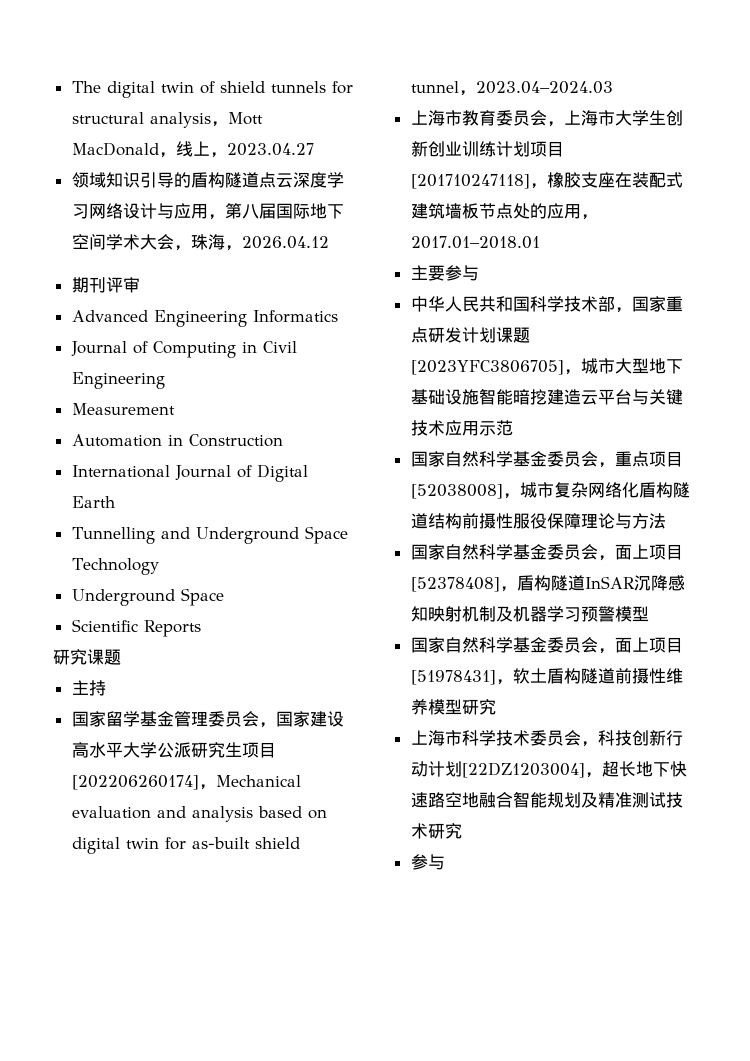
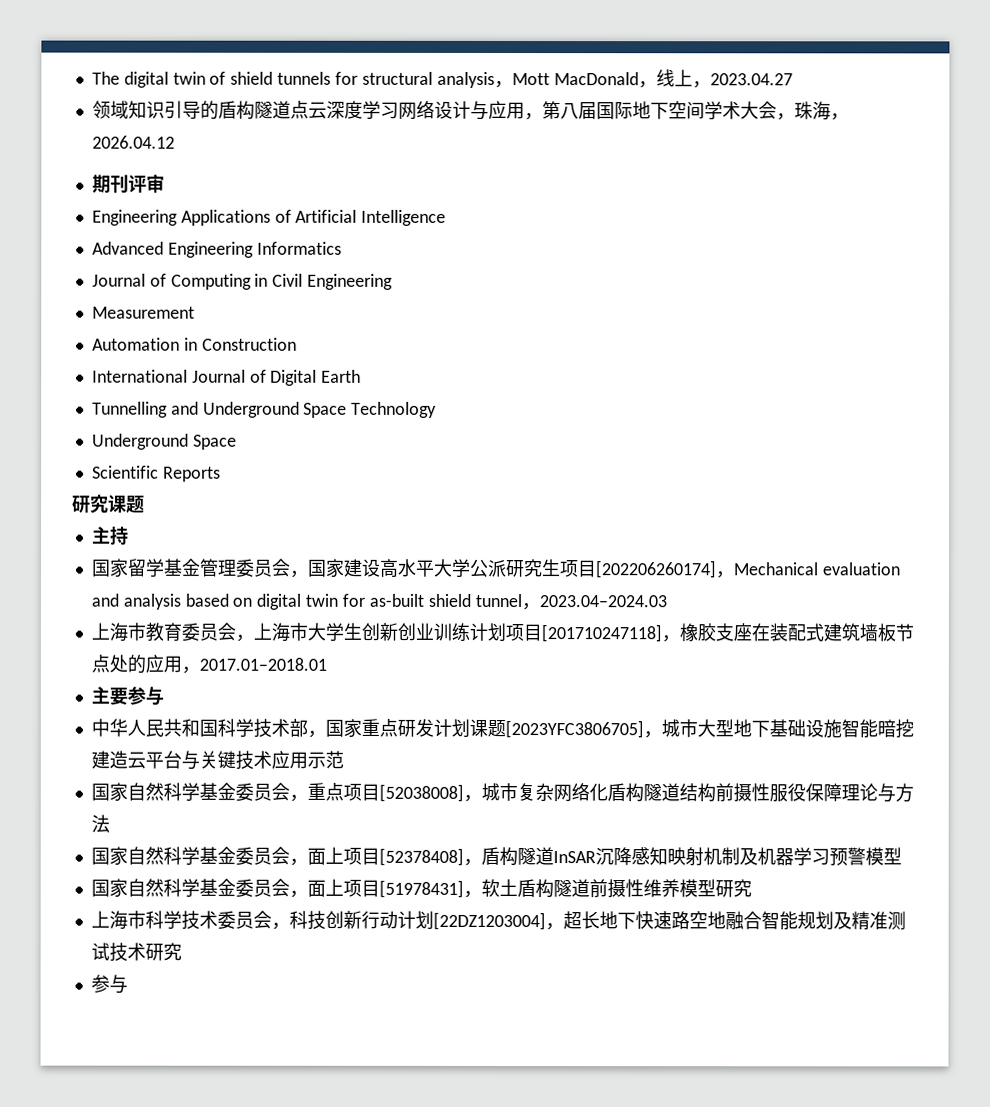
+ Engineering Applications of Artificial Intelligence

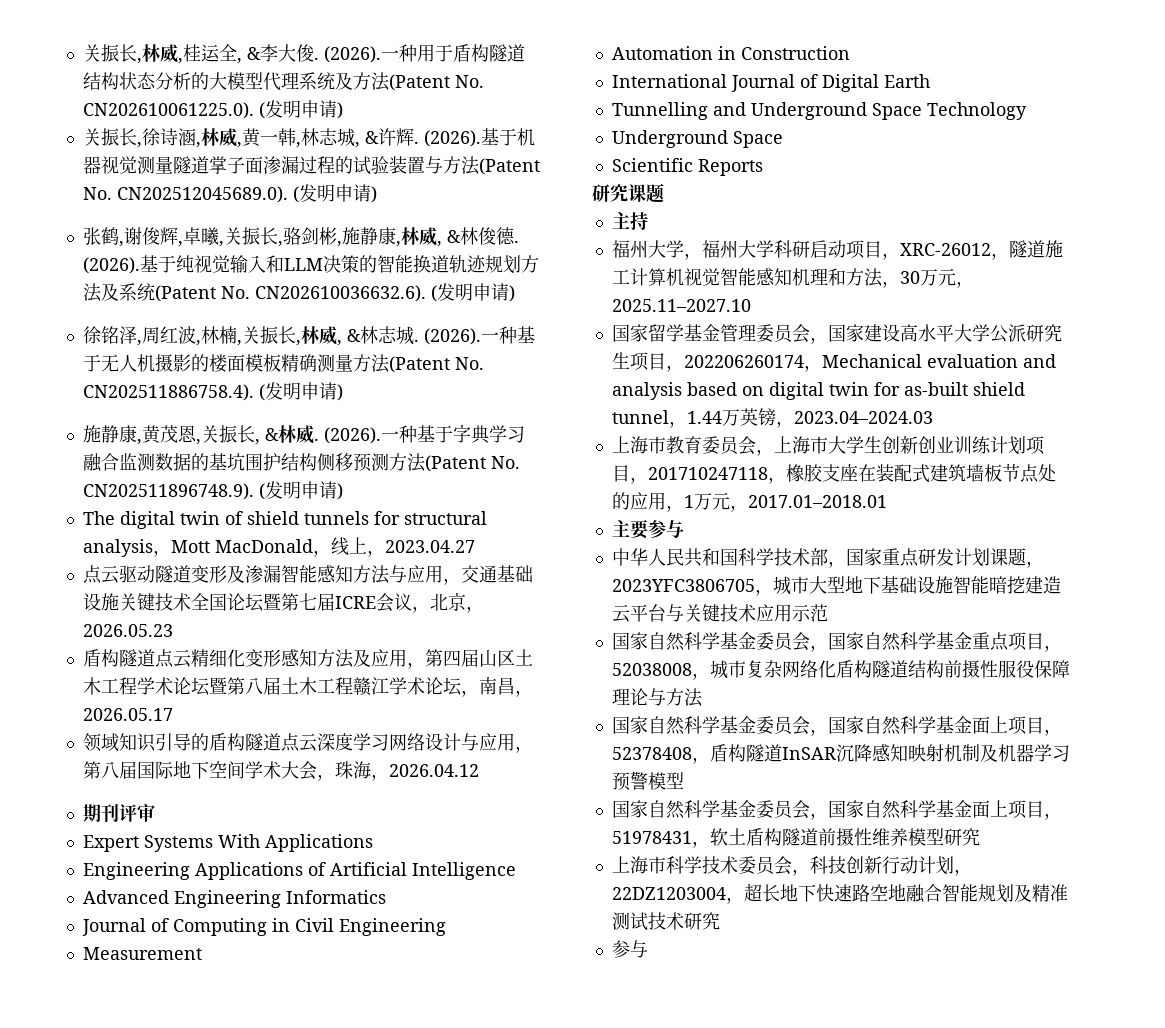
+ 关振长,林威,桂运全, &李大俊. (2026).一种用于盾构隧道结构状态分析的大模型代理系统及方法(Patent No. CN202610061225.0). (发明申请)
+ 关振长,徐诗涵,林威,黄一韩,林志城, &许辉. (2026).基于机器视觉测量隧道掌子面渗漏过程的试验装置与方法(Patent No. CN202512045689.0). (发明申请)
+ 张鹤,谢俊辉,卓曦,关振长,骆剑彬,施静康,林威, &林俊德. (2026).基于纯视觉输入和LLM决策的智能换道轨迹规划方法及系统(Patent No. CN202610036632.6). (发明申请)
+ 徐铭泽,周红波,林楠,关振长,林威, &林志城. (2026).一种基于无人机摄影的楼面模板精确测量方法(Patent No. CN202511886758.4). (发明申请)
+ 施静康,黄茂恩,关振长, &林威. (2026).一种基于字典学习融合监测数据的基坑围护结构侧移预测方法(Patent No. CN202511896748.9). (发明申请)
+ 点云驱动隧道变形及渗漏智能感知方法与应用，交通基础设施关键技术全国论坛暨第七届ICRE会议，北京，2026.05.23
+ 盾构隧道点云精细化变形感知方法及应用，第四届山区土木工程学术论坛暨第八届土木工程赣江学术论坛，南昌，2026.05.17
+ Expert Systems With Applications
+ 福州大学，福州大学科研启动项目，XRC-26012，隧道施工计算机视觉智能感知机理和方法，30万元，2025.11–2027.10
- 国家留学基金管理委员会，国家建设高水平大学公派研究生项目[202206260174]，Mechanical evaluation and analysis based on digital twin for as-built shield tunnel，2023.04–2024.03
+ 国家留学基金管理委员会，国家建设高水平大学公派研究生项目，202206260174，Mechanical evaluation and analysis based on digital twin for as-built shield tunnel，1.44万英镑，2023.04–2024.03
- 上海市教育委员会，上海市大学生创新创业训练计划项目[201710247118]，橡胶支座在装配式建筑墙板节点处的应用，2017.01–2018.01
+ 上海市教育委员会，上海市大学生创新创业训练计划项目，201710247118，橡胶支座在装配式建筑墙板节点处的应用，1万元，2017.01–2018.01
- 中华人民共和国科学技术部，国家重点研发计划课题[2023YFC3806705]，城市大型地下基础设施智能暗挖建造云平台与关键技术应用示范
+ 中华人民共和国科学技术部，国家重点研发计划课题，2023YFC3806705，城市大型地下基础设施智能暗挖建造云平台与关键技术应用示范
- 国家自然科学基金委员会，重点项目[52038008]，城市复杂网络化盾构隧道结构前摄性服役保障理论与方法
+ 国家自然科学基金委员会，国家自然科学基金重点项目，52038008，城市复杂网络化盾构隧道结构前摄性服役保障理论与方法
- 国家自然科学基金委员会，面上项目[52378408]，盾构隧道InSAR沉降感知映射机制及机器学习预警模型
+ 国家自然科学基金委员会，国家自然科学基金面上项目，52378408，盾构隧道InSAR沉降感知映射机制及机器学习预警模型
- 国家自然科学基金委员会，面上项目[51978431]，软土盾构隧道前摄性维养模型研究
+ 国家自然科学基金委员会，国家自然科学基金面上项目，51978431，软土盾构隧道前摄性维养模型研究
- 上海市科学技术委员会，科技创新行动计划[22DZ1203004]，超长地下快速路空地融合智能规划及精准测试技术研究
+ 上海市科学技术委员会，科技创新行动计划，22DZ1203004，超长地下快速路空地融合智能规划及精准测试技术研究

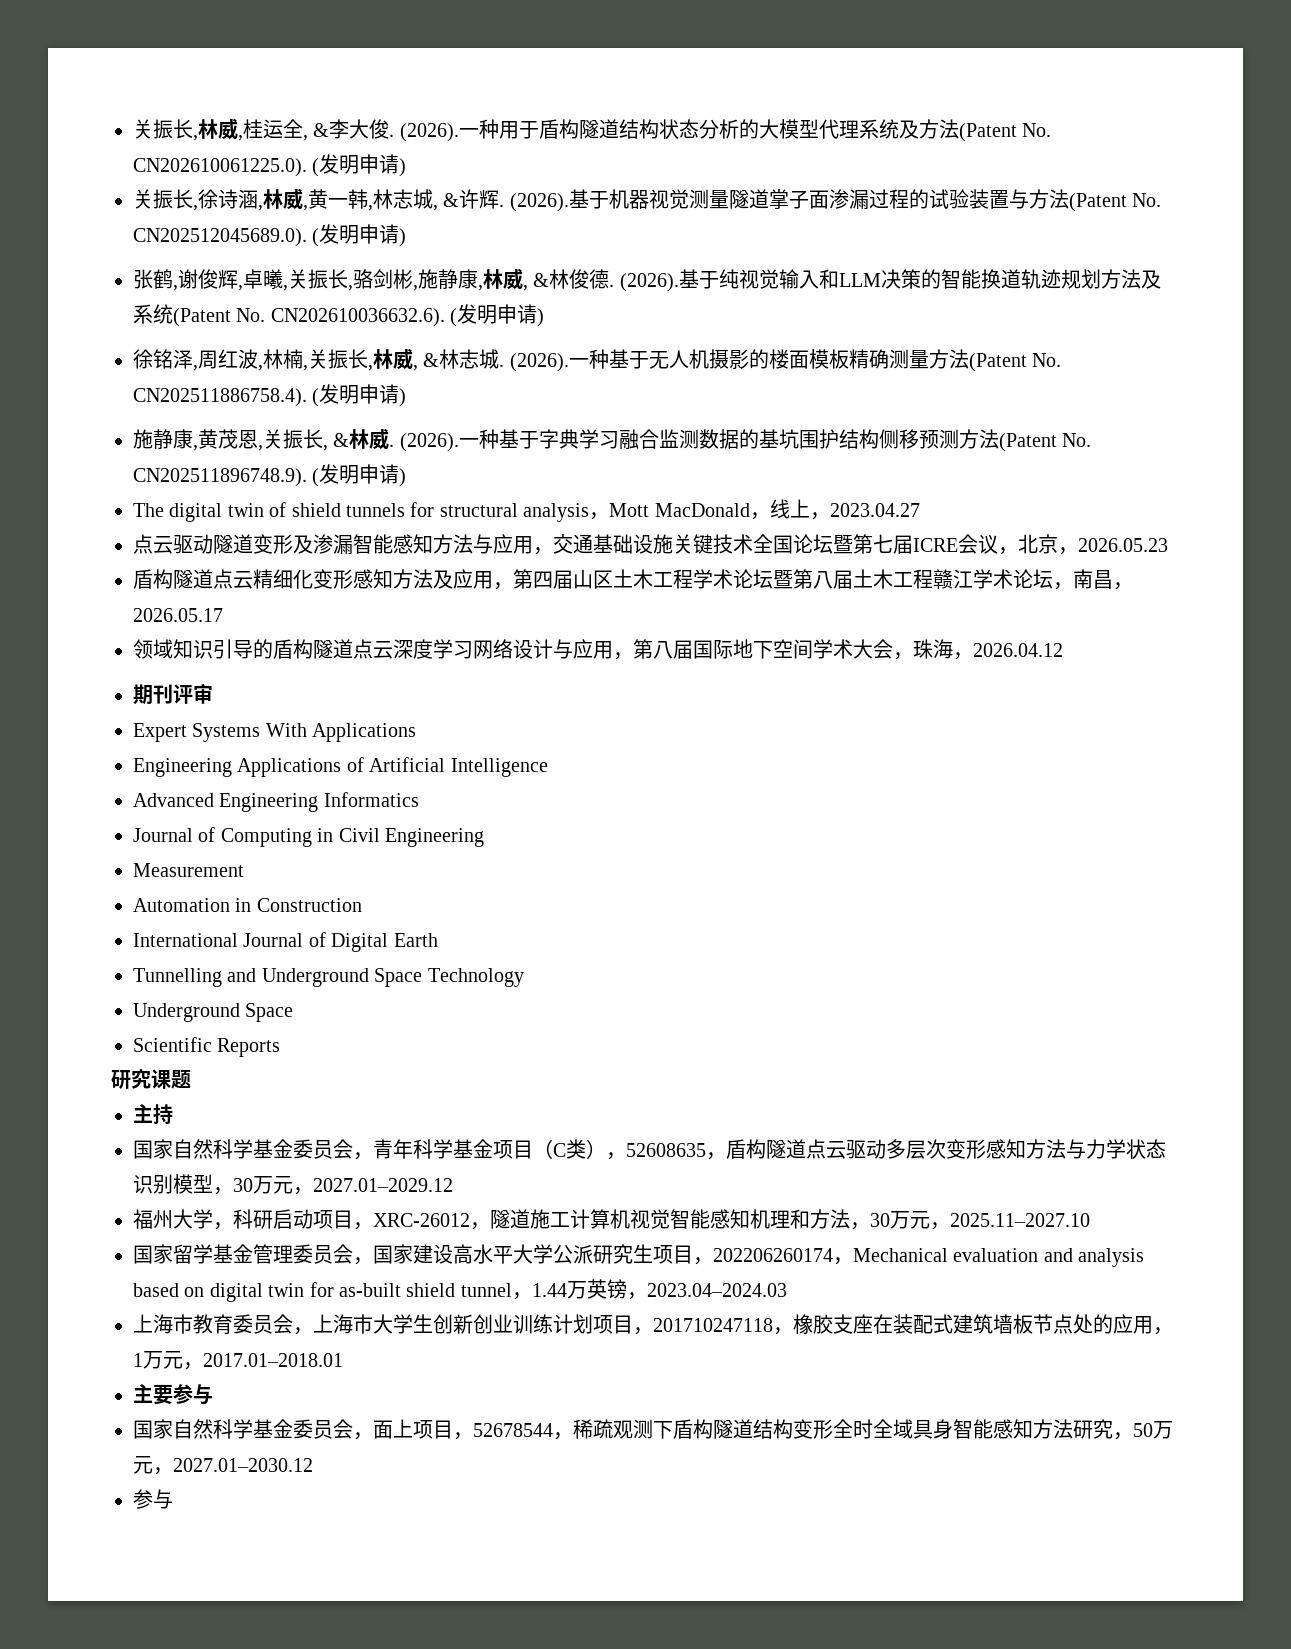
+ 国家自然科学基金委员会，青年科学基金项目（C类），52608635，盾构隧道点云驱动多层次变形感知方法与力学状态识别模型，30万元，2027.01–2029.12
- 福州大学，福州大学科研启动项目，XRC-26012，隧道施工计算机视觉智能感知机理和方法，30万元，2025.11–2027.10
+ 福州大学，科研启动项目，XRC-26012，隧道施工计算机视觉智能感知机理和方法，30万元，2025.11–2027.10
- 中华人民共和国科学技术部，国家重点研发计划课题，2023YFC3806705，城市大型地下基础设施智能暗挖建造云平台与关键技术应用示范
- 国家自然科学基金委员会，国家自然科学基金重点项目，52038008，城市复杂网络化盾构隧道结构前摄性服役保障理论与方法
- 国家自然科学基金委员会，国家自然科学基金面上项目，52378408，盾构隧道InSAR沉降感知映射机制及机器学习预警模型
- 国家自然科学基金委员会，国家自然科学基金面上项目，51978431，软土盾构隧道前摄性维养模型研究
- 上海市科学技术委员会，科技创新行动计划，22DZ1203004，超长地下快速路空地融合智能规划及精准测试技术研究
+ 国家自然科学基金委员会，面上项目，52678544，稀疏观测下盾构隧道结构变形全时全域具身智能感知方法研究，50万元，2027.01–2030.12

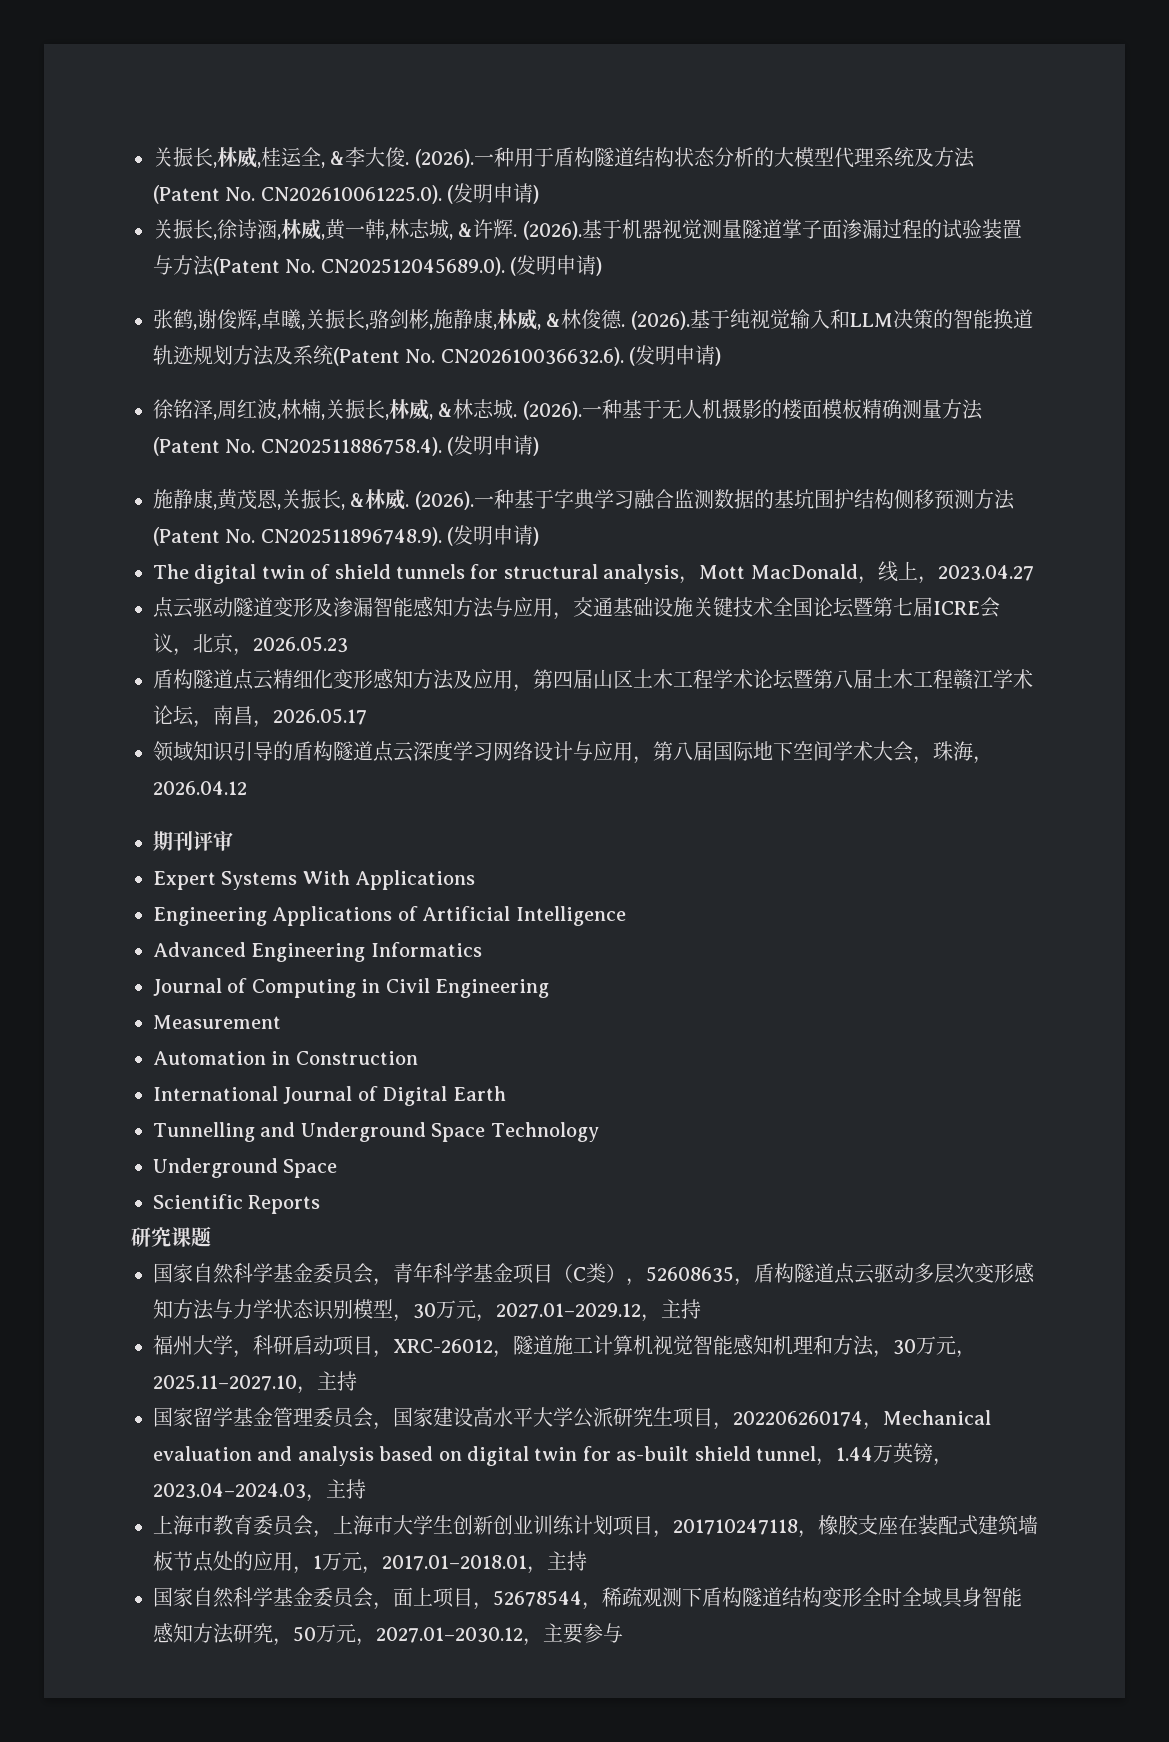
- 主持
- 国家自然科学基金委员会，青年科学基金项目（C类），52608635，盾构隧道点云驱动多层次变形感知方法与力学状态识别模型，30万元，2027.01–2029.12
+ 国家自然科学基金委员会，青年科学基金项目（C类），52608635，盾构隧道点云驱动多层次变形感知方法与力学状态识别模型，30万元，2027.01–2029.12，主持
- 福州大学，科研启动项目，XRC-26012，隧道施工计算机视觉智能感知机理和方法，30万元，2025.11–2027.10
+ 福州大学，科研启动项目，XRC-26012，隧道施工计算机视觉智能感知机理和方法，30万元，2025.11–2027.10，主持
- 国家留学基金管理委员会，国家建设高水平大学公派研究生项目，202206260174，Mechanical evaluation and analysis based on digital twin for as-built shield tunnel，1.44万英镑，2023.04–2024.03
+ 国家留学基金管理委员会，国家建设高水平大学公派研究生项目，202206260174，Mechanical evaluation and analysis based on digital twin for as-built shield tunnel，1.44万英镑，2023.04–2024.03，主持
- 上海市教育委员会，上海市大学生创新创业训练计划项目，201710247118，橡胶支座在装配式建筑墙板节点处的应用，1万元，2017.01–2018.01
- 主要参与
+ 上海市教育委员会，上海市大学生创新创业训练计划项目，201710247118，橡胶支座在装配式建筑墙板节点处的应用，1万元，2017.01–2018.01，主持
- 国家自然科学基金委员会，面上项目，52678544，稀疏观测下盾构隧道结构变形全时全域具身智能感知方法研究，50万元，2027.01–2030.12
- 参与
+ 国家自然科学基金委员会，面上项目，52678544，稀疏观测下盾构隧道结构变形全时全域具身智能感知方法研究，50万元，2027.01–2030.12，主要参与

